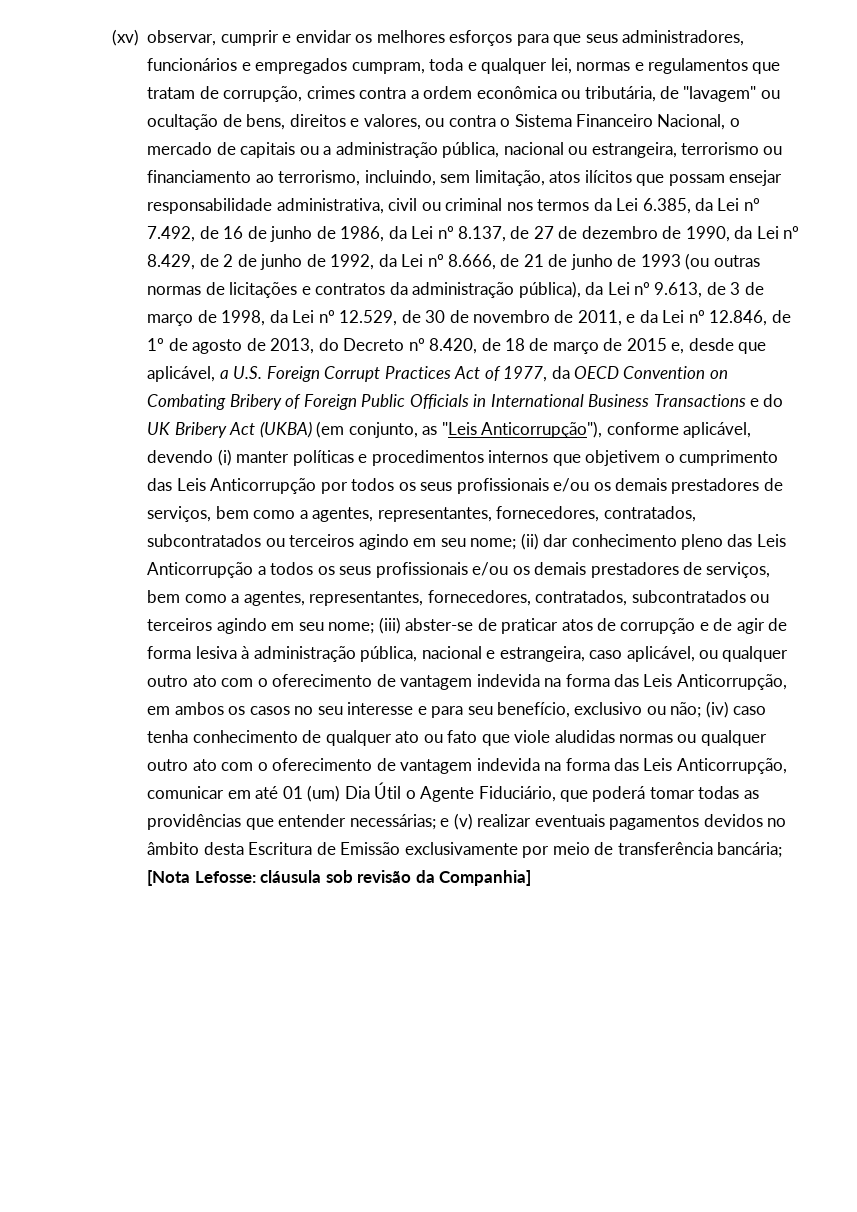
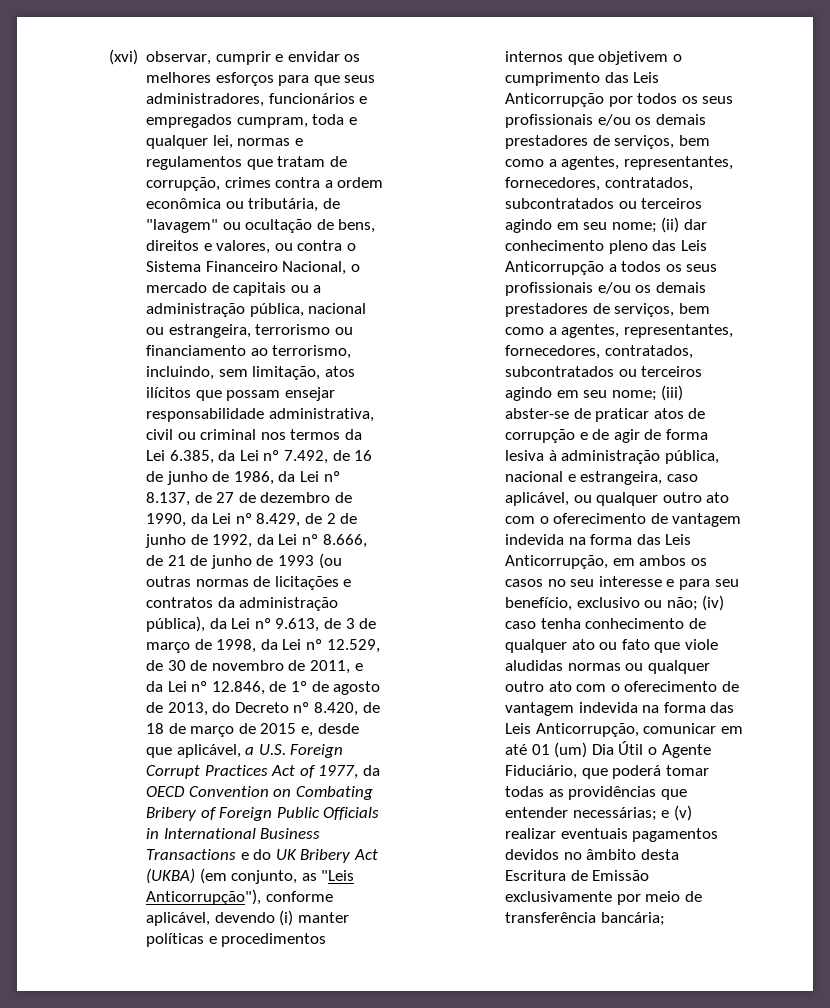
- (xv) observar, cumprir e envidar os melhores esforços para que seus administradores, funcionários e empregados cumpram, toda e qualquer lei, normas e regulamentos que tratam de corrupção, crimes contra a ordem econômica ou tributária, de "lavagem" ou ocultação de bens, direitos e valores, ou contra o Sistema Financeiro Nacional, o mercado de capitais ou a administração pública, nacional ou estrangeira, terrorismo ou financiamento ao terrorismo, incluindo, sem limitação, atos ilícitos que possam ensejar responsabilidade administrativa, civil ou criminal nos termos da Lei 6.385, da Lei nº 7.492, de 16 de junho de 1986, da Lei nº 8.137, de 27 de dezembro de 1990, da Lei nº 8.429, de 2 de junho de 1992, da Lei nº 8.666, de 21 de junho de 1993 (ou outras normas de licitações e contratos da administração pública), da Lei nº 9.613, de 3 de março de 1998, da Lei nº 12.529, de 30 de novembro de 2011, e da Lei nº 12.846, de 1º de agosto de 2013, do Decreto nº 8.420, de 18 de março de 2015 e, desde que aplicável, a U.S. Foreign Corrupt Practices Act of 1977, da OECD Convention on Combating Bribery of Foreign Public Officials in International Business Transactions e do UK Bribery Act (UKBA) (em conjunto, as "Leis Anticorrupção"), conforme aplicável, devendo (i) manter políticas e procedimentos internos que objetivem o cumprimento das Leis Anticorrupção por todos os seus profissionais e/ou os demais prestadores de serviços, bem como a agentes, representantes, fornecedores, contratados, subcontratados ou terceiros agindo em seu nome;
+ (xvi) observar, cumprir e envidar os melhores esforços para que seus administradores, funcionários e empregados cumpram, toda e qualquer lei, normas e regulamentos que tratam de corrupção, crimes contra a ordem econômica ou tributária, de "lavagem" ou ocultação de bens, direitos e valores, ou contra o Sistema Financeiro Nacional, o mercado de capitais ou a administração pública, nacional ou estrangeira, terrorismo ou financiamento ao terrorismo, incluindo, sem limitação, atos ilícitos que possam ensejar responsabilidade administrativa, civil ou criminal nos termos da Lei 6.385, da Lei nº 7.492, de 16 de junho de 1986, da Lei nº 8.137, de 27 de dezembro de 1990, da Lei nº 8.429, de 2 de junho de 1992, da Lei nº 8.666, de 21 de junho de 1993 (ou outras normas de licitações e contratos da administração pública), da Lei nº 9.613, de 3 de março de 1998, da Lei nº 12.529, de 30 de novembro de 2011, e da Lei nº 12.846, de 1º de agosto de 2013, do Decreto nº 8.420, de 18 de março de 2015 e, desde que aplicável, a U.S. Foreign Corrupt Practices Act of 1977, da OECD Convention on Combating Bribery of Foreign Public Officials in International Business Transactions e do UK Bribery Act (UKBA) (em conjunto, as "Leis Anticorrupção"), conforme aplicável, devendo (i) manter políticas e procedimentos internos que objetivem o cumprimento das Leis Anticorrupção por todos os seus profissionais e/ou os demais prestadores de serviços, bem como a agentes, representantes, fornecedores, contratados, subcontratados ou terceiros agindo em seu nome;
- [Nota Lefosse: cláusula sob revisão da Companhia]

